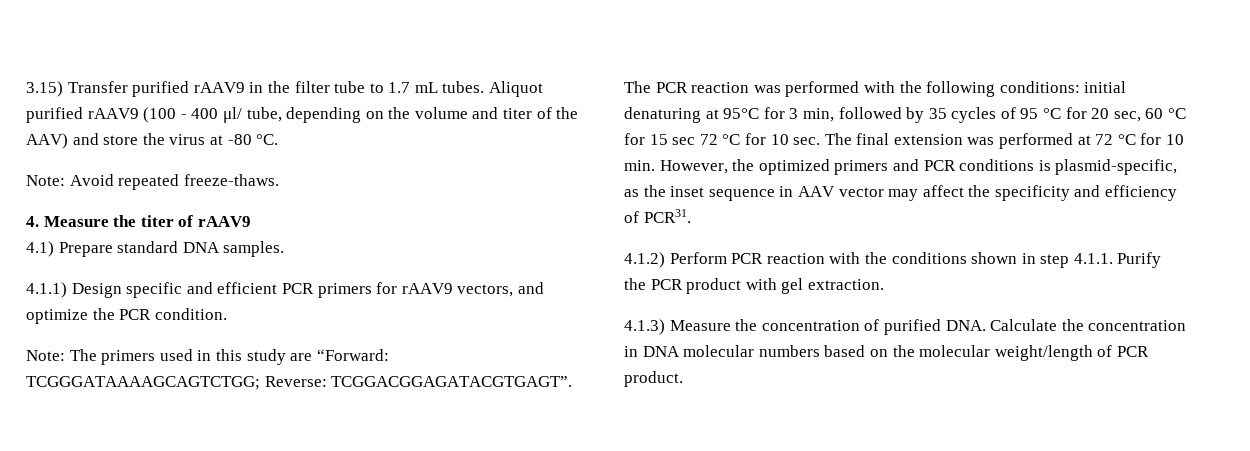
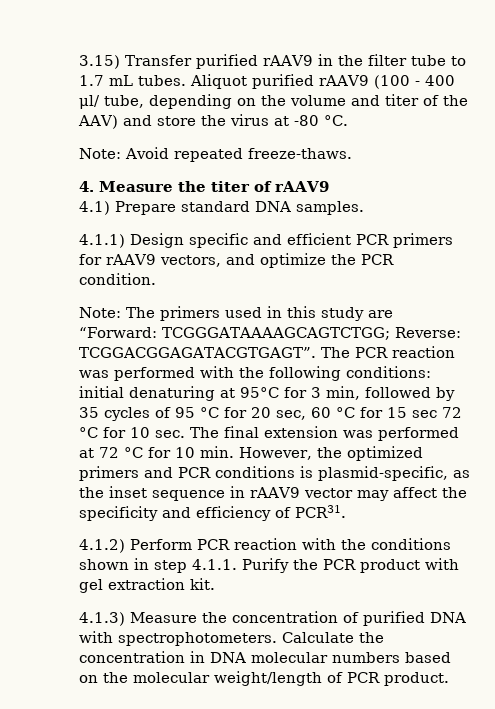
- initial denaturing at 95°C for 3 min, followed by 35 cycles of 95 °C for 20 sec, 60 °C for 15 sec 72 °C for 10 sec. The final extension was performed at 72 °C for 10 min. However, the optimized primers and PCR conditions is plasmid-specific, as the inset sequence in AAV vector may affect the specificity and efficiency of PCR31.
+ initial denaturing at 95°C for 3 min, followed by 35 cycles of 95 °C for 20 sec, 60 °C for 15 sec 72 °C for 10 sec. The final extension was performed at 72 °C for 10 min. However, the optimized primers and PCR conditions is plasmid-specific, as the inset sequence in rAAV9 vector may affect the specificity and efficiency of PCR31.
- 4.1.2) Perform PCR reaction with the conditions shown in step 4.1.1. Purify the PCR product with gel extraction.
+ 4.1.2) Perform PCR reaction with the conditions shown in step 4.1.1. Purify the PCR product with gel extraction kit.
- 4.1.3) Measure the concentration of purified DNA. Calculate the concentration in DNA molecular numbers based on the molecular weight/length of PCR product.
+ 4.1.3) Measure the concentration of purified DNA with spectrophotometers. Calculate the concentration in DNA molecular numbers based on the molecular weight/length of PCR product.

